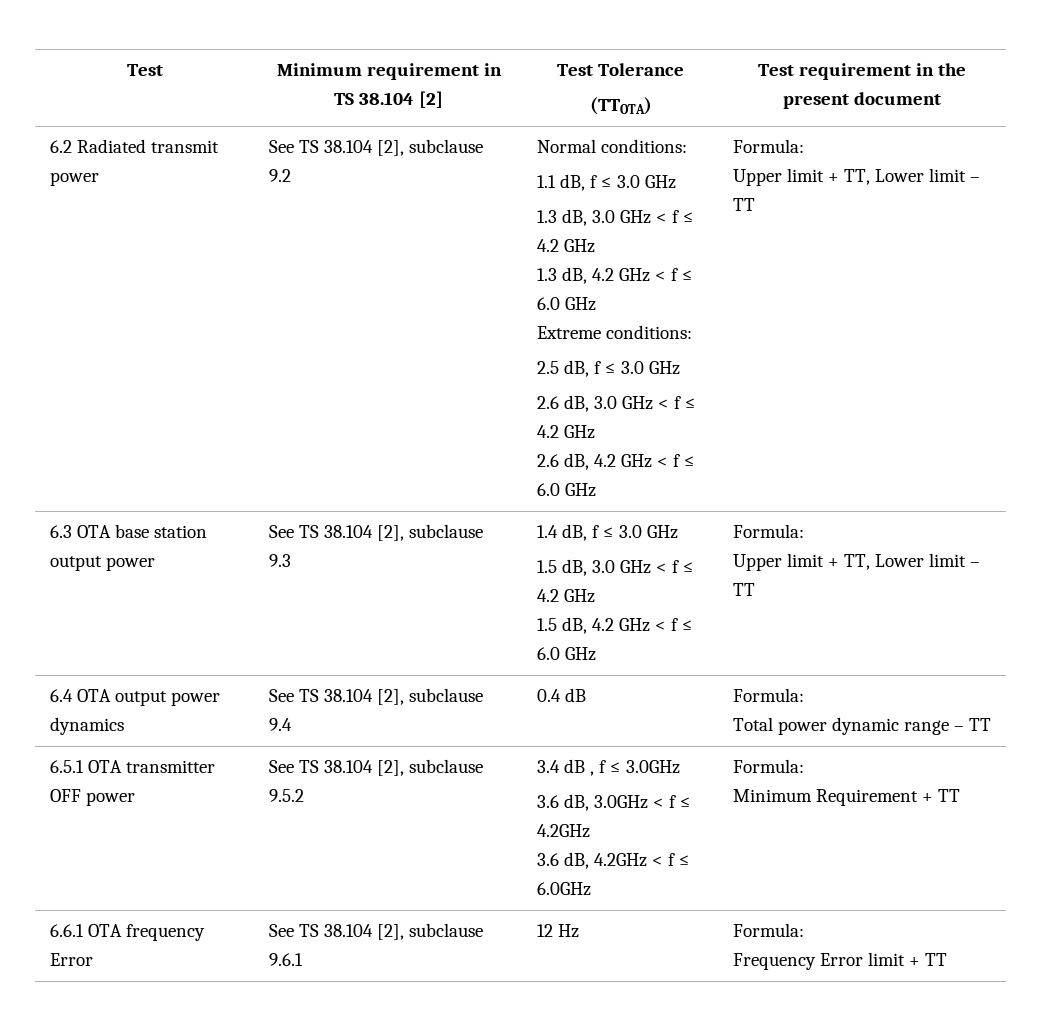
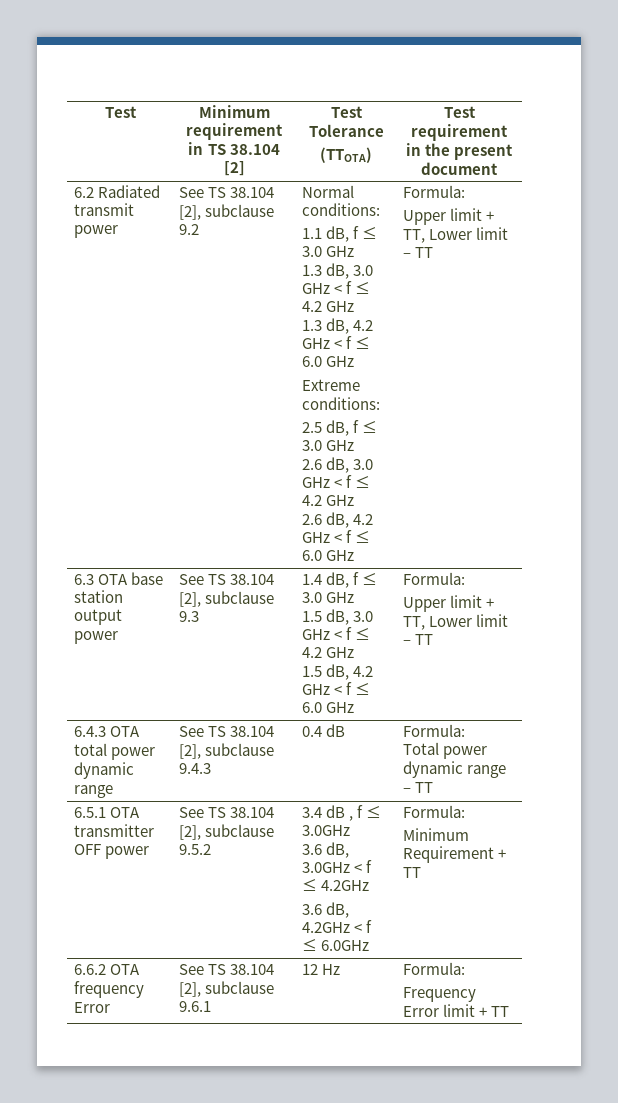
- 6.4 OTA output power dynamics | See TS 38.104 [2], subclause 9.4 | 0.4 dB | Formula:
+ 6.4.3 OTA total power dynamic range | See TS 38.104 [2], subclause 9.4.3 | 0.4 dB | Formula:
- 6.6.1 OTA frequency Error | See TS 38.104 [2], subclause 9.6.1 | 12 Hz | Formula:
+ 6.6.2 OTA frequency Error | See TS 38.104 [2], subclause 9.6.1 | 12 Hz | Formula:

